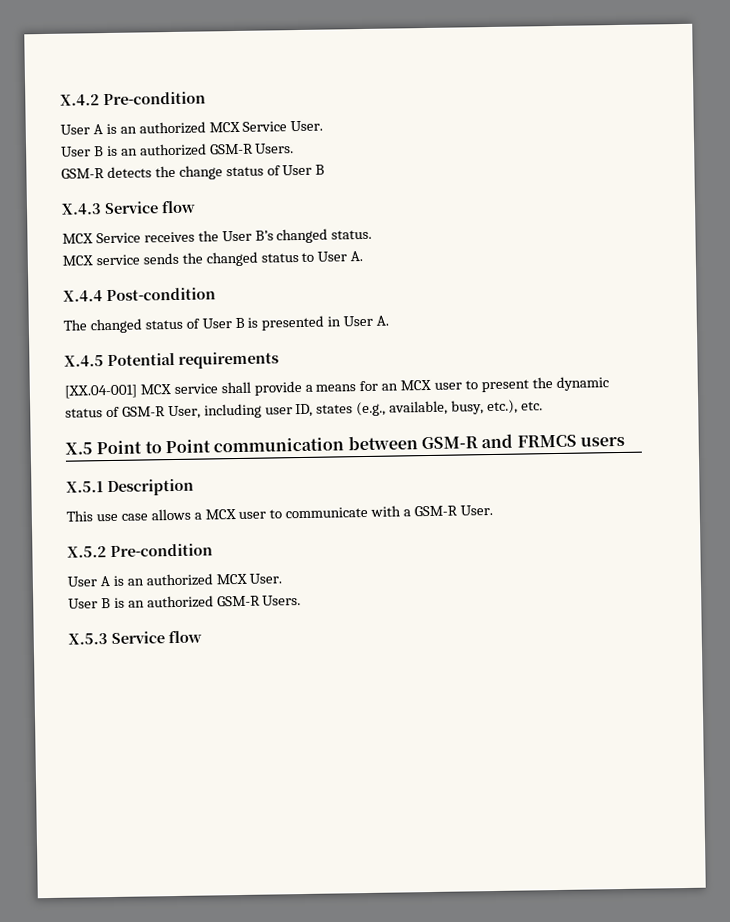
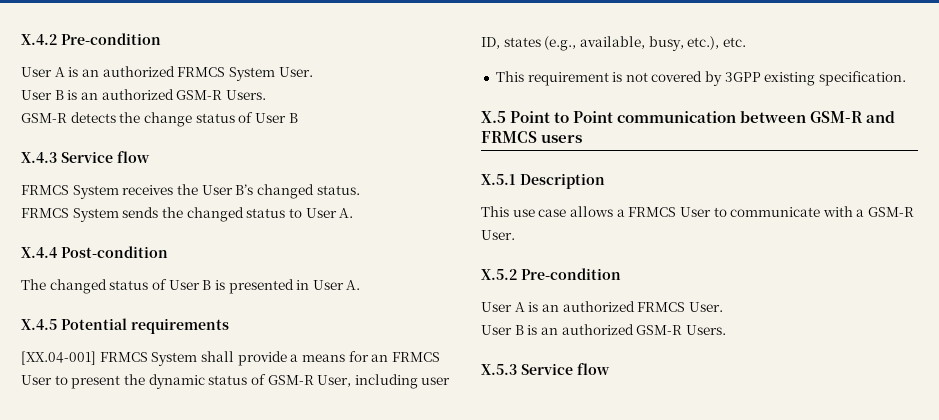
- User A is an authorized MCX Service User.
+ User A is an authorized FRMCS System User.
- MCX Service receives the User B’s changed status.
+ FRMCS System receives the User B’s changed status.
- MCX service sends the changed status to User A.
+ FRMCS System sends the changed status to User A.
- [XX.04-001] MCX service shall provide a means for an MCX user to present the dynamic status of GSM-R User, including user ID, states (e.g., available, busy, etc.), etc.
+ [XX.04-001] FRMCS System shall provide a means for an FRMCS User to present the dynamic status of GSM-R User, including user ID, states (e.g., available, busy, etc.), etc.
+ This requirement is not covered by 3GPP existing specification.
- This use case allows a MCX user to communicate with a GSM-R User.
+ This use case allows a FRMCS User to communicate with a GSM-R User.
- User A is an authorized MCX User.
+ User A is an authorized FRMCS User.

